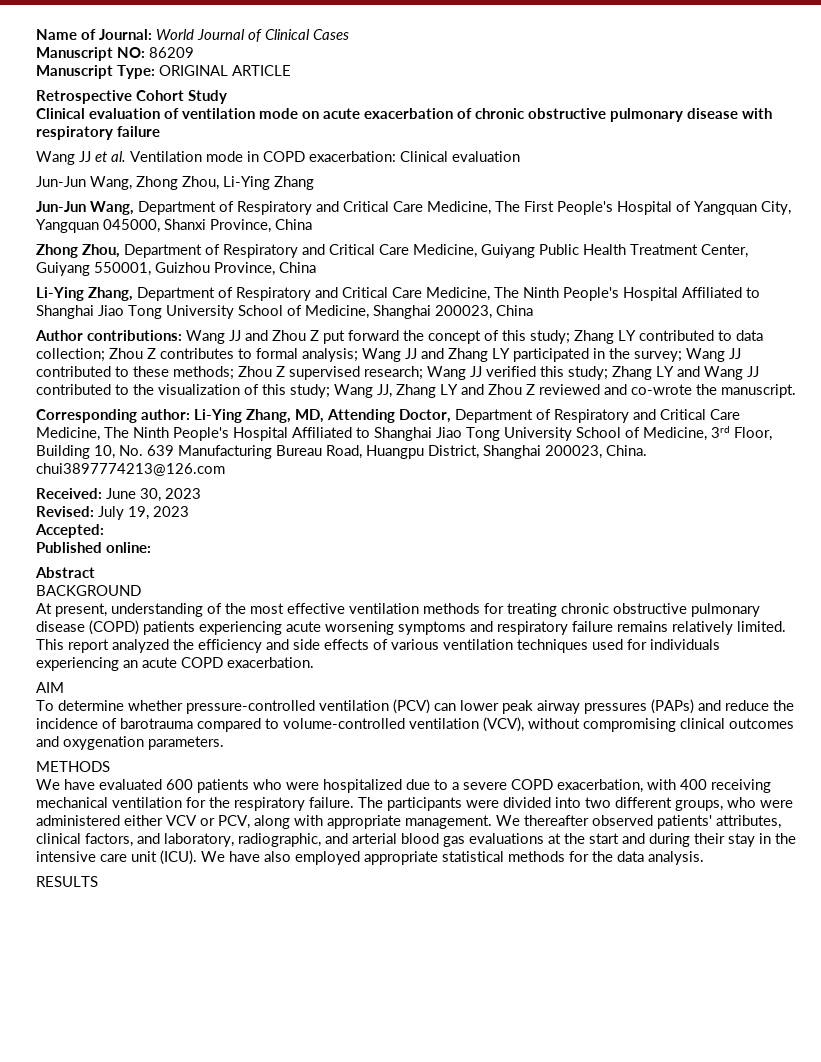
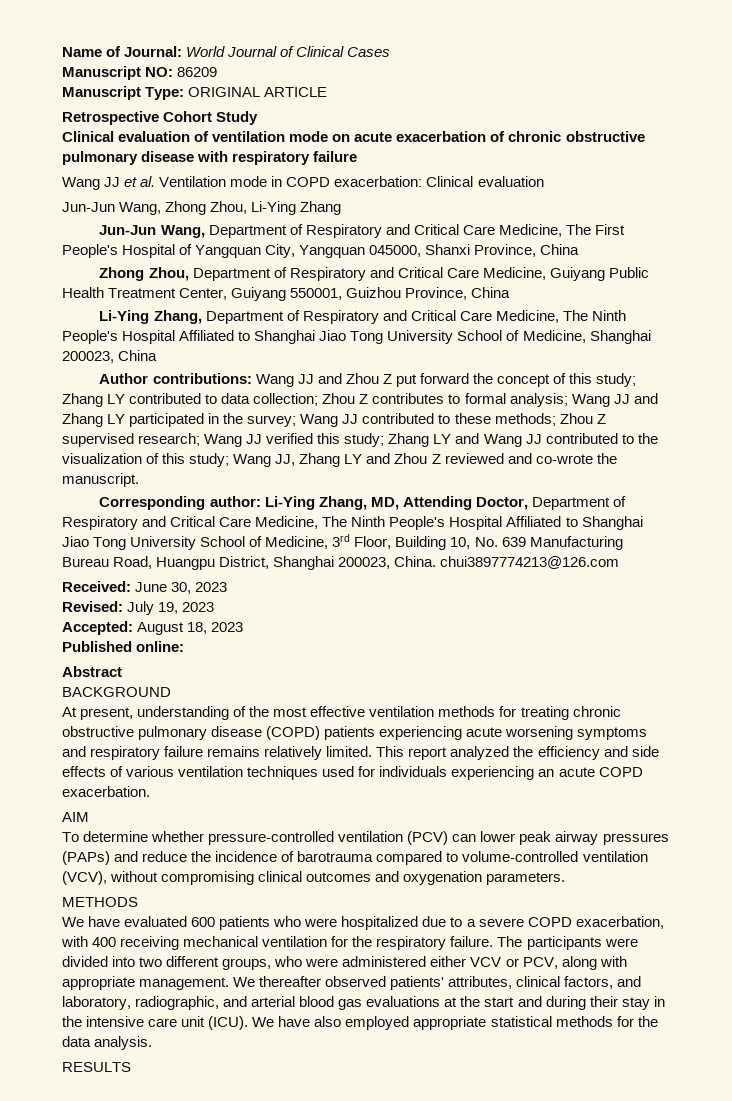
- Accepted:
+ Accepted: August 18, 2023

